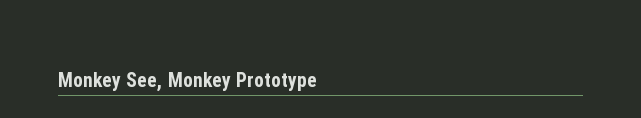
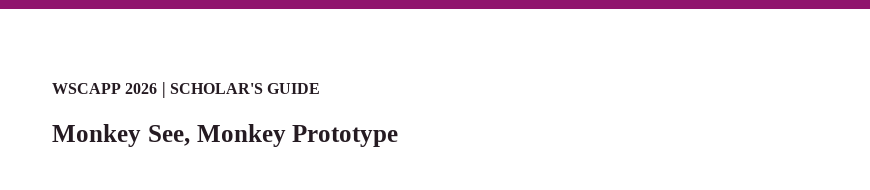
+ WSCAPP 2026 | SCHOLAR'S GUIDE

